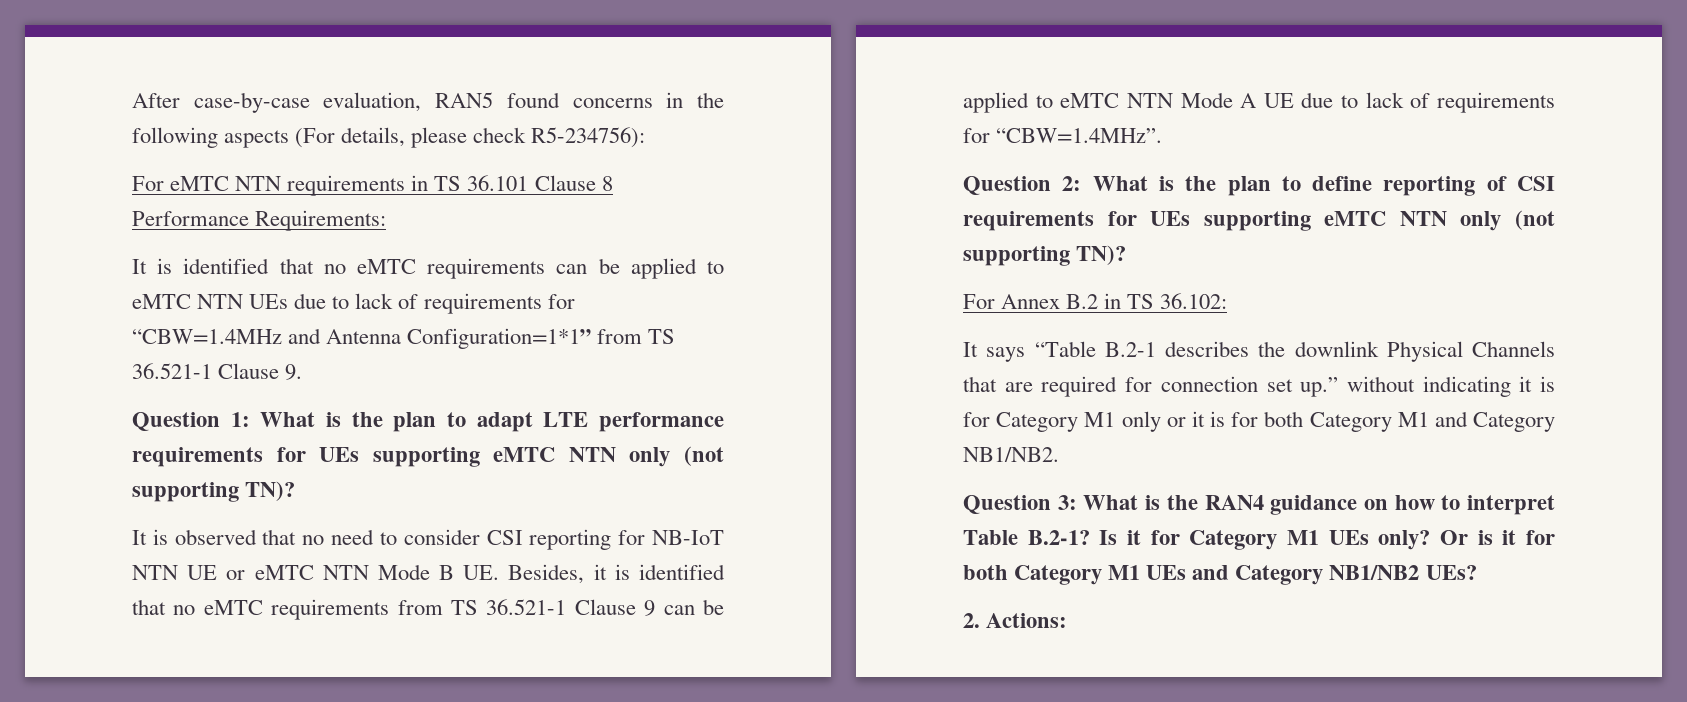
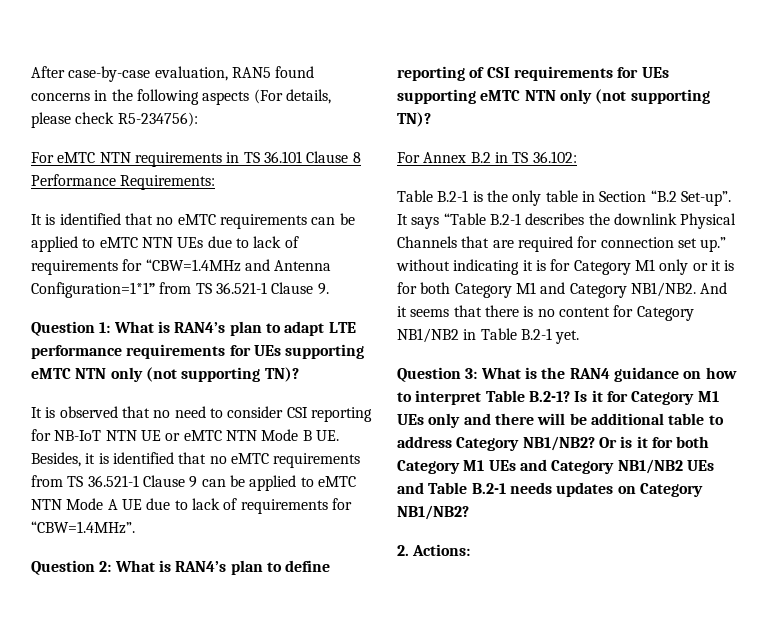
- Question 1: What is the plan to adapt LTE performance requirements for UEs supporting eMTC NTN only (not supporting TN)?
+ Question 1: What is RAN4’s plan to adapt LTE performance requirements for UEs supporting eMTC NTN only (not supporting TN)?
- Question 2: What is the plan to define reporting of CSI requirements for UEs supporting eMTC NTN only (not supporting TN)?
+ Question 2: What is RAN4’s plan to define reporting of CSI requirements for UEs supporting eMTC NTN only (not supporting TN)?
+ Table B.2-1 is the only table in Section “B.2 Set-up”.
+ And it seems that there is no content for Category NB1/NB2 in Table B.2-1 yet.
- Is it for Category M1 UEs only?
+ Is it for Category M1 UEs only and there will be additional table to address Category NB1/NB2?
- Or is it for both Category M1 UEs and Category NB1/NB2 UEs?
+ Or is it for both Category M1 UEs and Category NB1/NB2 UEs and Table B.2-1 needs updates on Category NB1/NB2?

